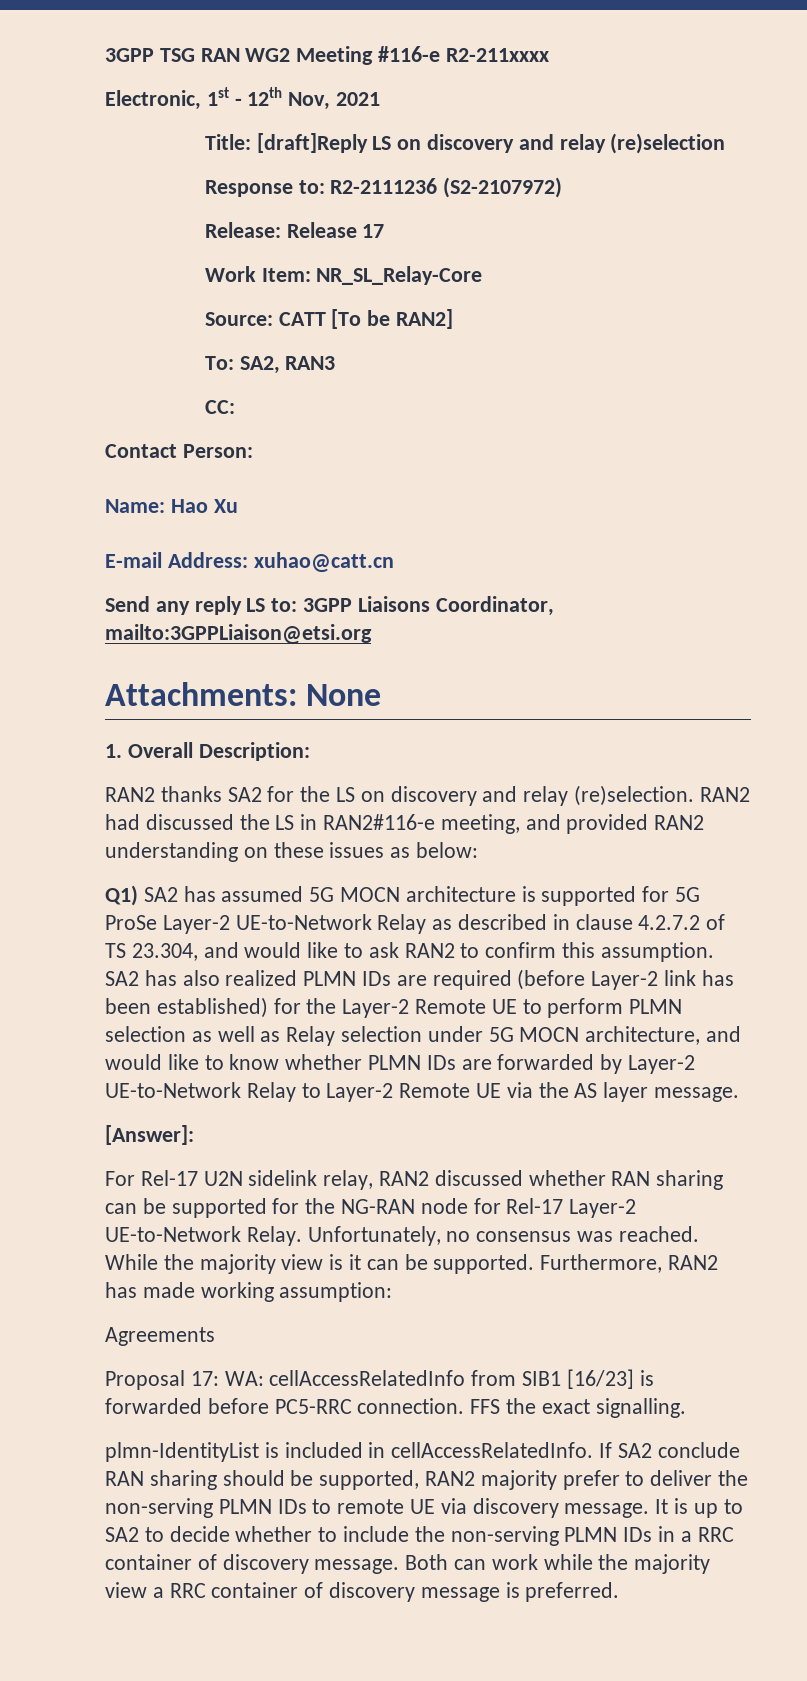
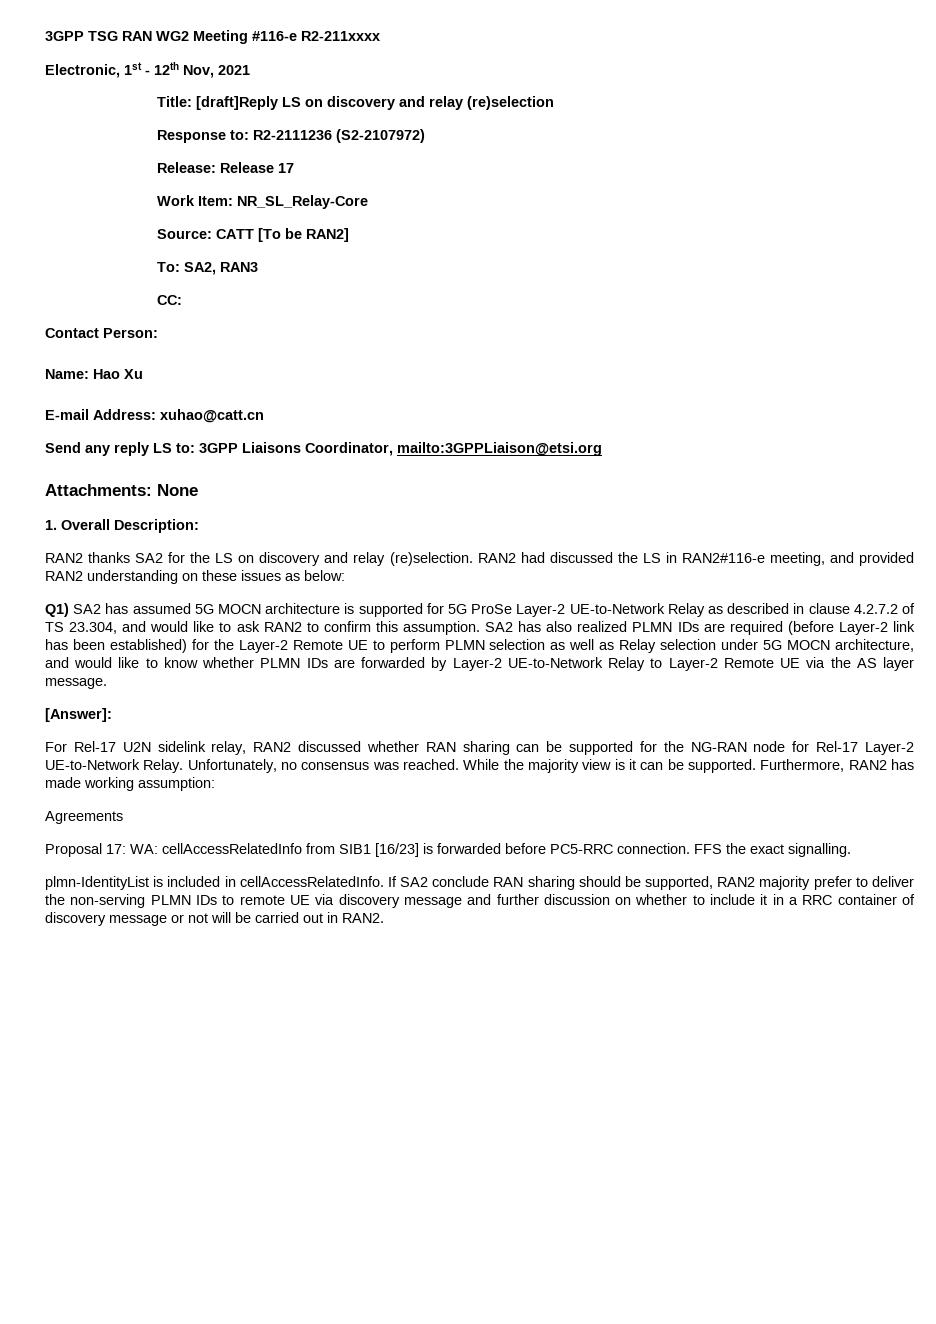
- If SA2 conclude RAN sharing should be supported, RAN2 majority prefer to deliver the non-serving PLMN IDs to remote UE via discovery message. It is up to SA2 to decide whether to include the non-serving PLMN IDs in a RRC container of discovery message. Both can work while the majority view a RRC container of discovery message is preferred.
+ If SA2 conclude RAN sharing should be supported, RAN2 majority prefer to deliver the non-serving PLMN IDs to remote UE via discovery message and further discussion on whether to include it in a RRC container of discovery message or not will be carried out in RAN2.

